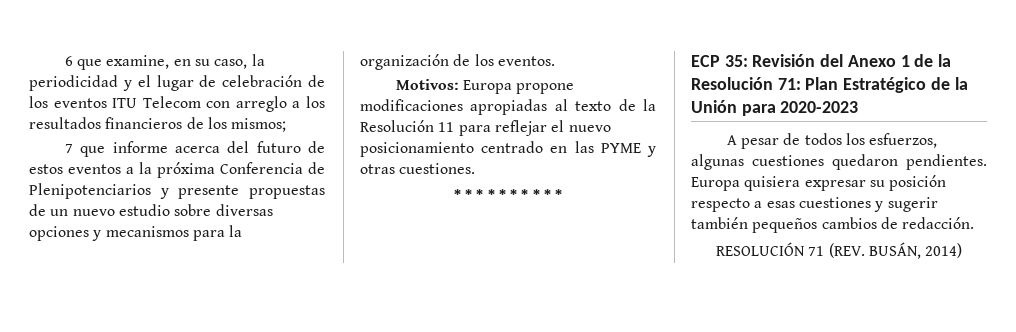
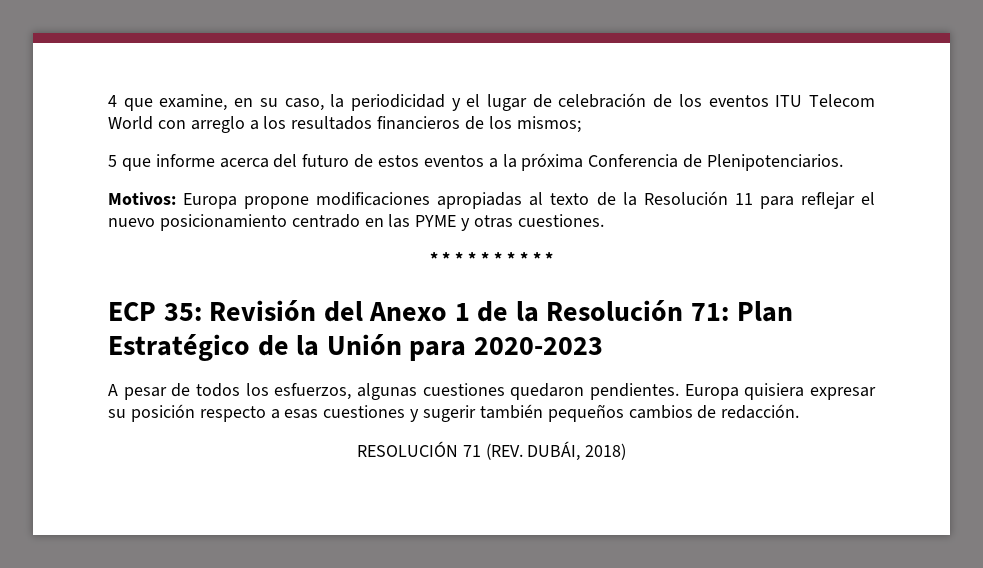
- 6 que examine, en su caso, la periodicidad y el lugar de celebración de los eventos ITU Telecom con arreglo a los resultados financieros de los mismos;
+ 4 que examine, en su caso, la periodicidad y el lugar de celebración de los eventos ITU Telecom World con arreglo a los resultados financieros de los mismos;
- 7 que informe acerca del futuro de estos eventos a la próxima Conferencia de Plenipotenciarios y presente propuestas de un nuevo estudio sobre diversas opciones y mecanismos para la organización de los eventos.
+ 5 que informe acerca del futuro de estos eventos a la próxima Conferencia de Plenipotenciarios.
- RESOLUCIÓN 71 (REV. BUSÁN, 2014)
+ RESOLUCIÓN 71 (REV. DUBÁI, 2018)

